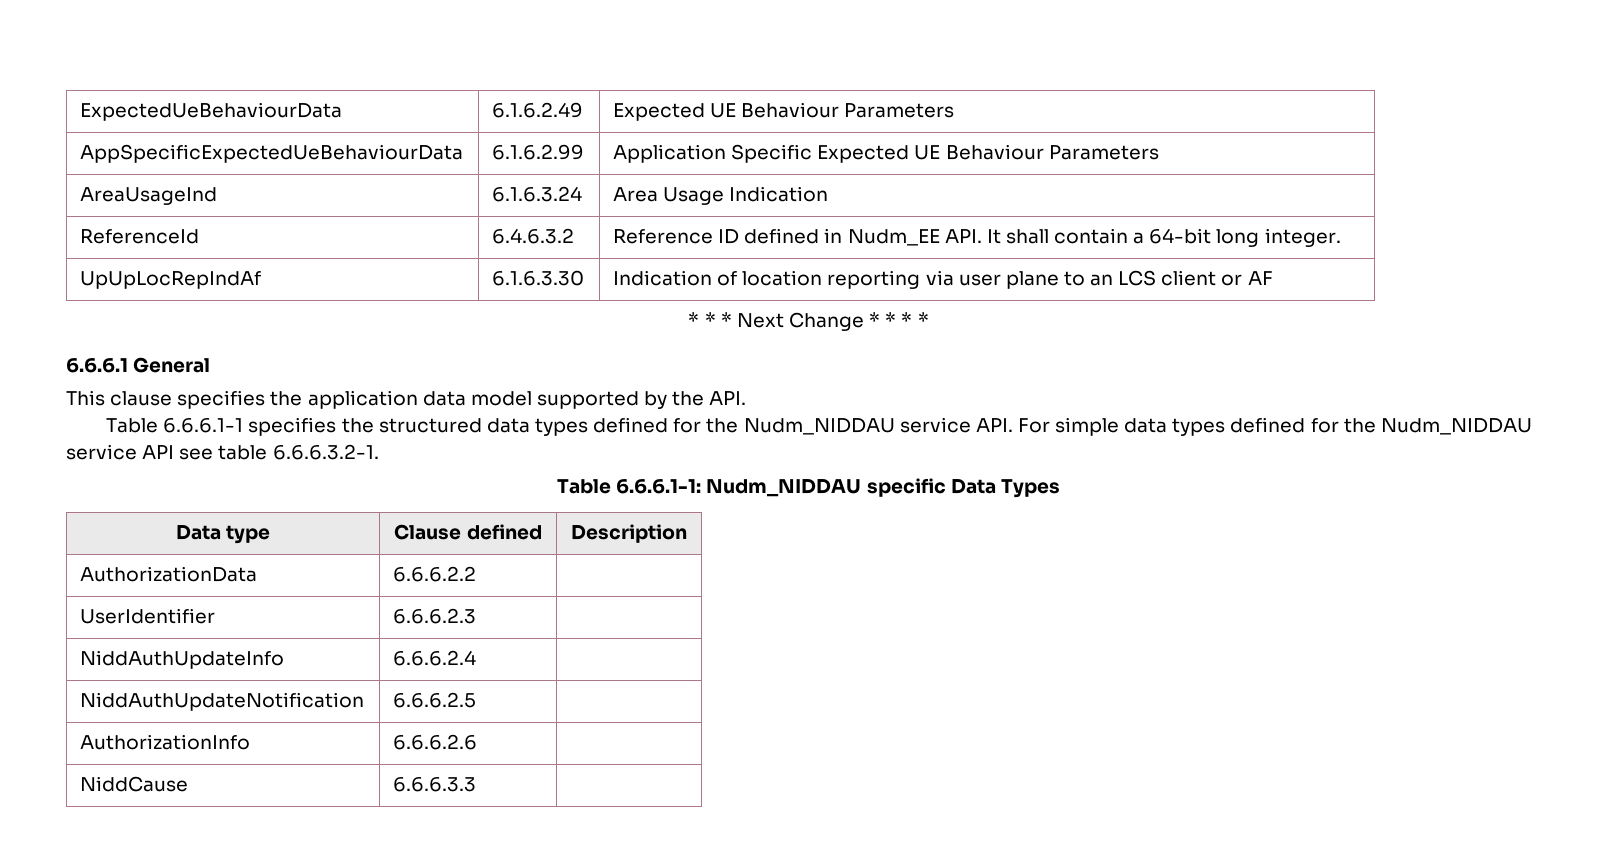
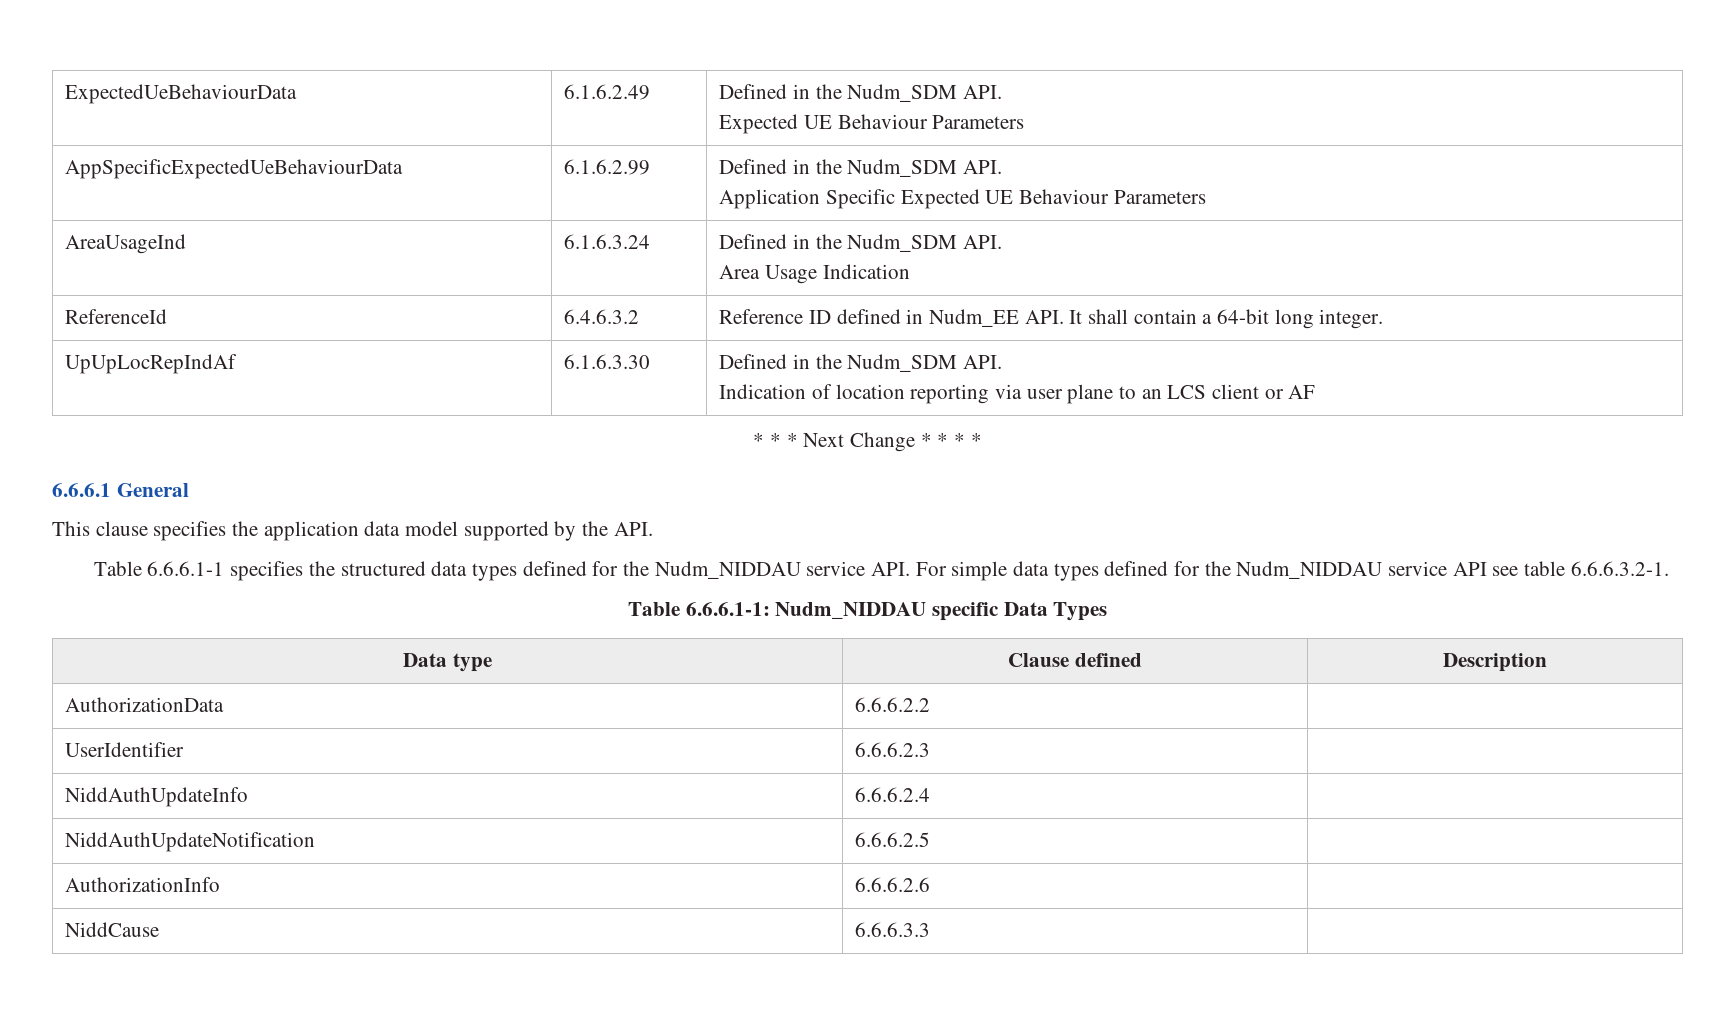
- ExpectedUeBehaviourData | 6.1.6.2.49 | Expected UE Behaviour Parameters
+ ExpectedUeBehaviourData | 6.1.6.2.49 | Defined in the Nudm_SDM API.
+ Expected UE Behaviour Parameters
- AppSpecificExpectedUeBehaviourData | 6.1.6.2.99 | Application Specific Expected UE Behaviour Parameters
+ AppSpecificExpectedUeBehaviourData | 6.1.6.2.99 | Defined in the Nudm_SDM API.
+ Application Specific Expected UE Behaviour Parameters
- AreaUsageInd | 6.1.6.3.24 | Area Usage Indication
+ AreaUsageInd | 6.1.6.3.24 | Defined in the Nudm_SDM API.
+ Area Usage Indication
- UpUpLocRepIndAf | 6.1.6.3.30 | Indication of location reporting via user plane to an LCS client or AF
+ UpUpLocRepIndAf | 6.1.6.3.30 | Defined in the Nudm_SDM API.
+ Indication of location reporting via user plane to an LCS client or AF

